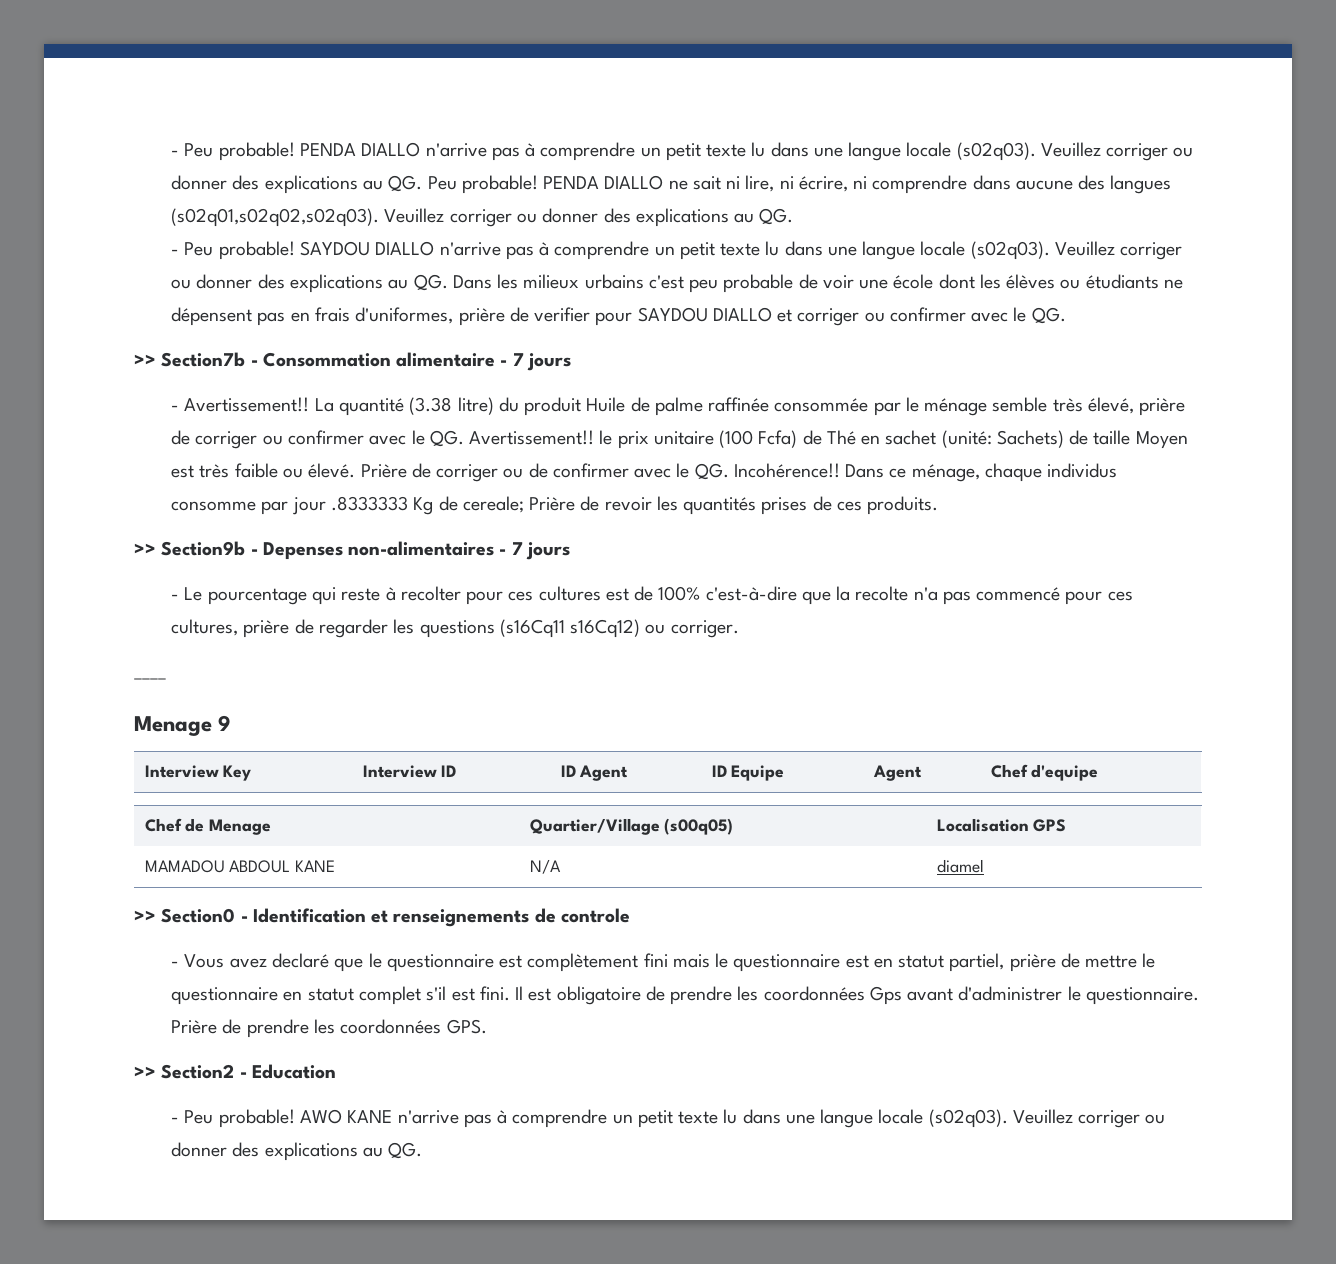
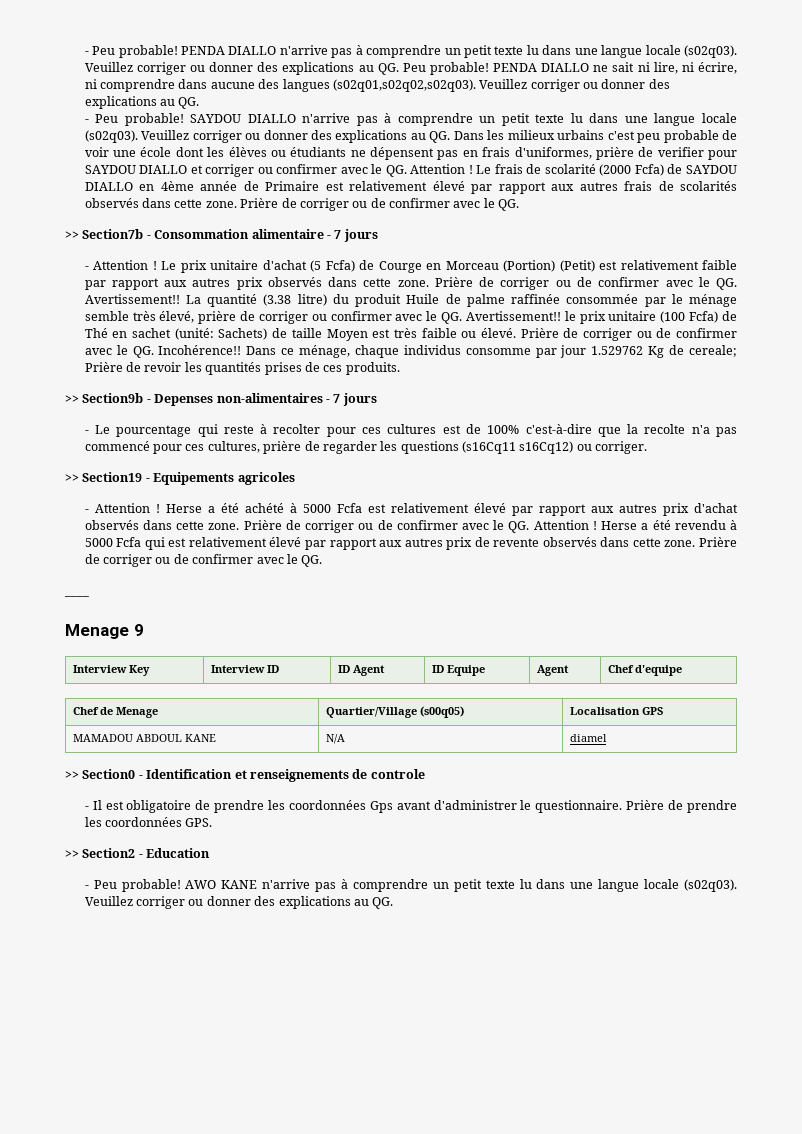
- Veuillez corriger ou donner des explications au QG. Dans les milieux urbains c'est peu probable de voir une école dont les élèves ou étudiants ne dépensent pas en frais d'uniformes, prière de verifier pour SAYDOU DIALLO et corriger ou confirmer avec le QG.
+ Veuillez corriger ou donner des explications au QG. Dans les milieux urbains c'est peu probable de voir une école dont les élèves ou étudiants ne dépensent pas en frais d'uniformes, prière de verifier pour SAYDOU DIALLO et corriger ou confirmer avec le QG. Attention ! Le frais de scolarité (2000 Fcfa) de SAYDOU DIALLO en 4ème année de Primaire est relativement élevé par rapport aux autres frais de scolarités observés dans cette zone. Prière de corriger ou de confirmer avec le QG.
- - Avertissement!!
+ - Attention ! Le prix unitaire d'achat (5 Fcfa) de Courge en Morceau (Portion) (Petit) est relativement faible par rapport aux autres prix observés dans cette zone. Prière de corriger ou de confirmer avec le QG. Avertissement!!
- Dans ce ménage, chaque individus consomme par jour .8333333 Kg de cereale; Prière de revoir les quantités prises de ces produits.
+ Dans ce ménage, chaque individus consomme par jour 1.529762 Kg de cereale; Prière de revoir les quantités prises de ces produits.
+ >> Section19 - Equipements agricoles
+ - Attention ! Herse a été achété à 5000 Fcfa est relativement élevé par rapport aux autres prix d'achat observés dans cette zone. Prière de corriger ou de confirmer avec le QG. Attention ! Herse a été revendu à 5000 Fcfa qui est relativement élevé par rapport aux autres prix de revente observés dans cette zone. Prière de corriger ou de confirmer avec le QG.
- - Vous avez declaré que le questionnaire est complètement fini mais le questionnaire est en statut partiel, prière de mettre le questionnaire en statut complet s'il est fini. Il est obligatoire de prendre les coordonnées Gps avant d'administrer le questionnaire.
+ - Il est obligatoire de prendre les coordonnées Gps avant d'administrer le questionnaire.

